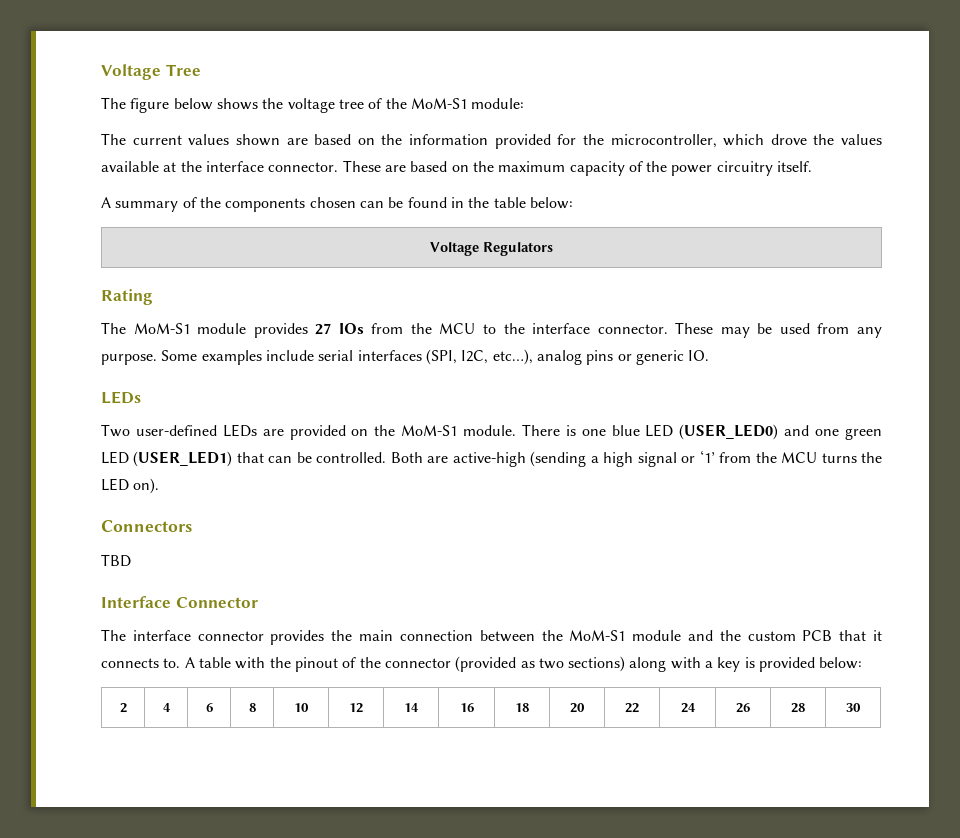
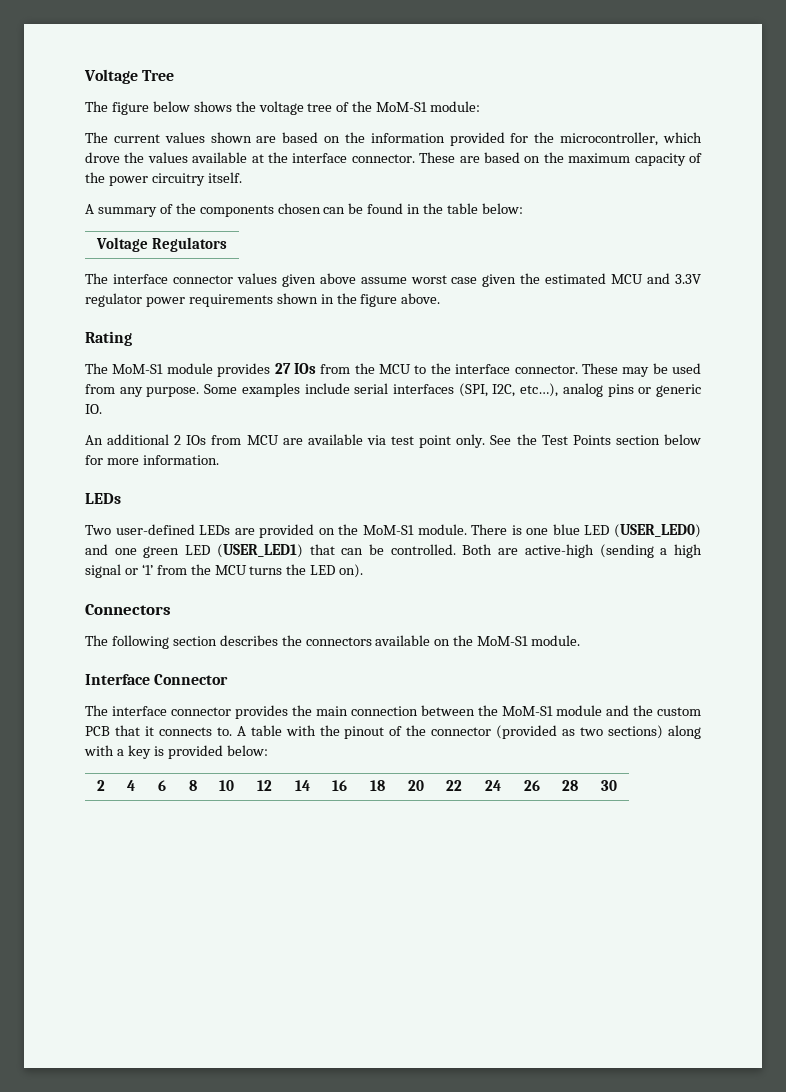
+ The interface connector values given above assume worst case given the estimated MCU and 3.3V regulator power requirements shown in the figure above.
+ An additional 2 IOs from MCU are available via test point only. See the Test Points section below for more information.
- TBD
+ The following section describes the connectors available on the MoM-S1 module.

